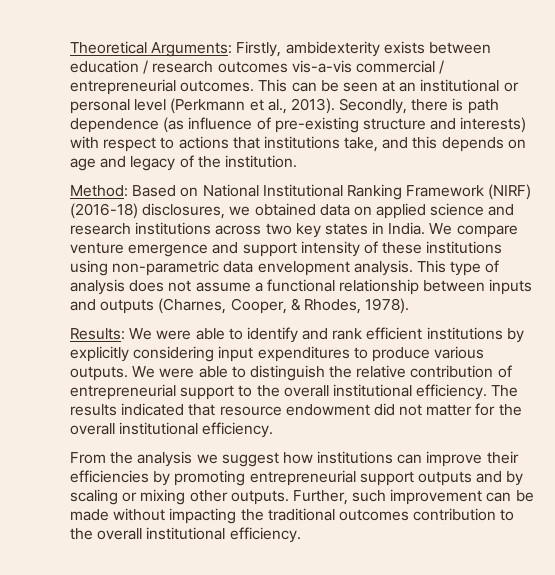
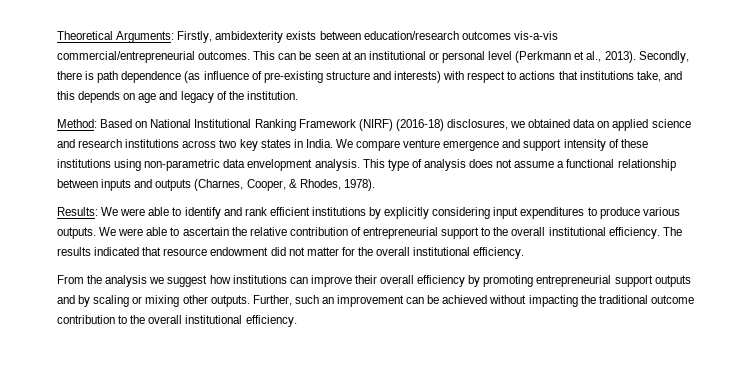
- Theoretical Arguments: Firstly, ambidexterity exists between education / research outcomes vis-a-vis commercial / entrepreneurial outcomes.
+ Theoretical Arguments: Firstly, ambidexterity exists between education/research outcomes vis-a-vis commercial/entrepreneurial outcomes.
- We were able to distinguish the relative contribution of entrepreneurial support to the overall institutional efficiency.
+ We were able to ascertain the relative contribution of entrepreneurial support to the overall institutional efficiency.
- From the analysis we suggest how institutions can improve their efficiencies by promoting entrepreneurial support outputs and by scaling or mixing other outputs.
+ From the analysis we suggest how institutions can improve their overall efficiency by promoting entrepreneurial support outputs and by scaling or mixing other outputs.
- Further, such improvement can be made without impacting the traditional outcomes contribution to the overall institutional efficiency.
+ Further, such an improvement can be achieved without impacting the traditional outcome contribution to the overall institutional efficiency.

